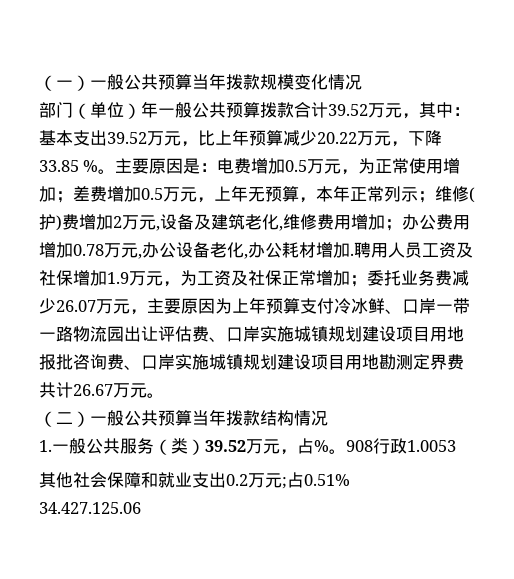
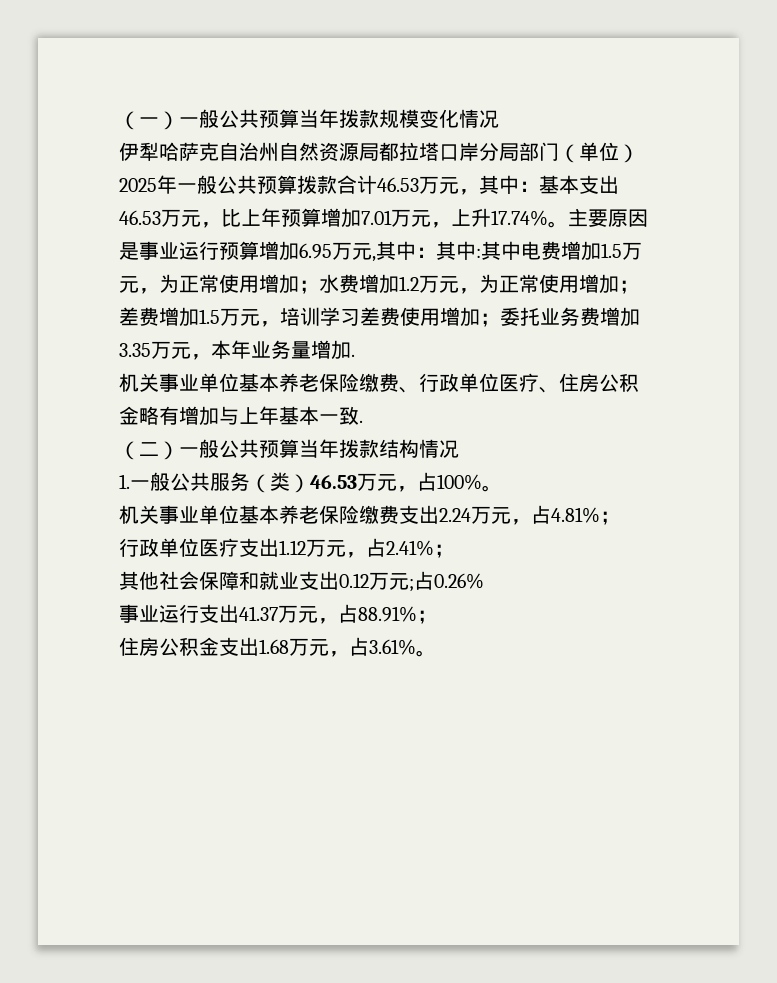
- 部门（单位）年一般公共预算拨款合计39.52万元，其中：基本支出39.52万元，比上年预算减少20.22万元，下降33.85 %。主要原因是：电费增加0.5万元，为正常使用增加；差费增加0.5万元，上年无预算，本年正常列示；维修(护)费增加2万元,设备及建筑老化,维修费用增加；办公费用增加0.78万元,办公设备老化,办公耗材增加.聘用人员工资及社保增加1.9万元，为工资及社保正常增加；委托业务费减少26.07万元，主要原因为上年预算支付冷冰鲜、口岸一带一路物流园出让评估费、口岸实施城镇规划建设项目用地报批咨询费、口岸实施城镇规划建设项目用地勘测定界费共计26.67万元。
+ 伊犁哈萨克自治州自然资源局都拉塔口岸分局部门（单位）2025年一般公共预算拨款合计46.53万元，其中：基本支出46.53万元，比上年预算增加7.01万元，上升17.74%。主要原因是事业运行预算增加6.95万元,其中：其中:其中电费增加1.5万元，为正常使用增加；水费增加1.2万元，为正常使用增加；差费增加1.5万元，培训学习差费使用增加；委托业务费增加3.35万元，本年业务量增加.
+ 机关事业单位基本养老保险缴费、行政单位医疗、住房公积金略有增加与上年基本一致.
- 1.一般公共服务（类）39.52万元，占%。908行政1.0053
+ 1.一般公共服务（类）46.53万元，占100%。
+ 机关事业单位基本养老保险缴费支出2.24万元，占4.81%；
+ 行政单位医疗支出1.12万元，占2.41%；
- 其他社会保障和就业支出0.2万元;占0.51%
- 34.427.125.06
+ 其他社会保障和就业支出0.12万元;占0.26%
+ 事业运行支出41.37万元，占88.91%；
+ 住房公积金支出1.68万元，占3.61%。

